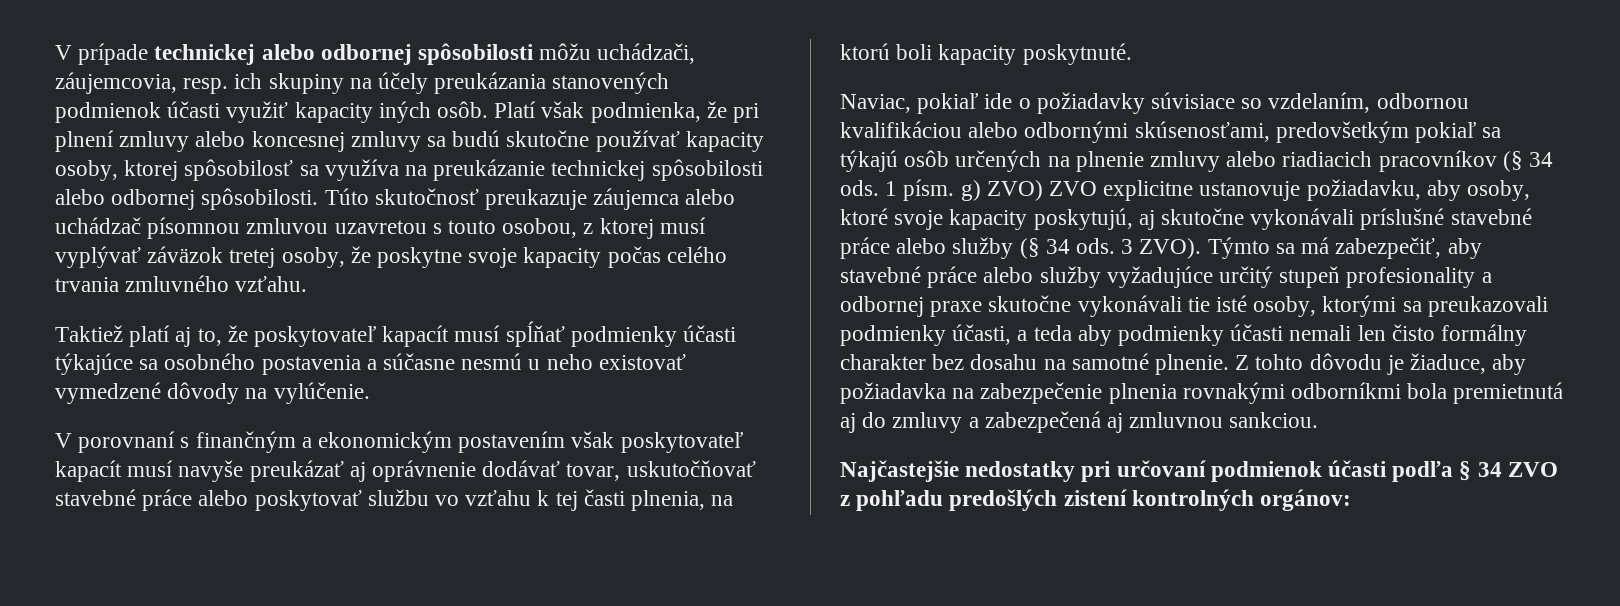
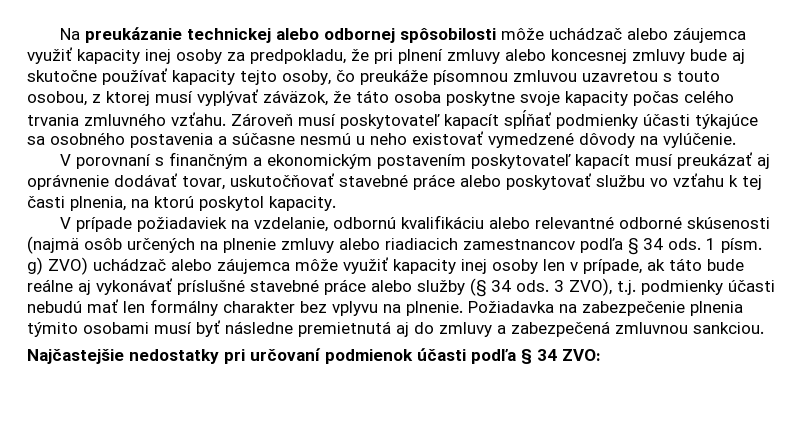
- V prípade technickej alebo odbornej spôsobilosti môžu uchádzači, záujemcovia, resp. ich skupiny na účely preukázania stanovených podmienok účasti využiť kapacity iných osôb. Platí však podmienka, že pri plnení zmluvy alebo koncesnej zmluvy sa budú skutočne používať kapacity osoby, ktorej spôsobilosť sa využíva na preukázanie technickej spôsobilosti alebo odbornej spôsobilosti. Túto skutočnosť preukazuje záujemca alebo uchádzač písomnou zmluvou uzavretou s touto osobou, z ktorej musí vyplývať záväzok tretej osoby, že poskytne svoje kapacity počas celého trvania zmluvného vzťahu.
- Taktiež platí aj to, že poskytovateľ kapacít musí spĺňať podmienky účasti týkajúce sa osobného postavenia a súčasne nesmú u neho existovať vymedzené dôvody na vylúčenie.
+ Na preukázanie technickej alebo odbornej spôsobilosti môže uchádzač alebo záujemca využiť kapacity inej osoby za predpokladu, že pri plnení zmluvy alebo koncesnej zmluvy bude aj skutočne používať kapacity tejto osoby, čo preukáže písomnou zmluvou uzavretou s touto osobou, z ktorej musí vyplývať záväzok, že táto osoba poskytne svoje kapacity počas celého trvania zmluvného vzťahu. Zároveň musí poskytovateľ kapacít spĺňať podmienky účasti týkajúce sa osobného postavenia a súčasne nesmú u neho existovať vymedzené dôvody na vylúčenie.
- V porovnaní s finančným a ekonomickým postavením však poskytovateľ kapacít musí navyše preukázať aj oprávnenie dodávať tovar, uskutočňovať stavebné práce alebo poskytovať službu vo vzťahu k tej časti plnenia, na ktorú boli kapacity poskytnuté.
- Naviac, pokiaľ ide o požiadavky súvisiace so vzdelaním, odbornou kvalifikáciou alebo odbornými skúsenosťami, predovšetkým pokiaľ sa týkajú osôb určených na plnenie zmluvy alebo riadiacich pracovníkov (§ 34 ods.
+ V porovnaní s finančným a ekonomickým postavením poskytovateľ kapacít musí preukázať aj oprávnenie dodávať tovar, uskutočňovať stavebné práce alebo poskytovať službu vo vzťahu k tej časti plnenia, na ktorú poskytol kapacity.
+ V prípade požiadaviek na vzdelanie, odbornú kvalifikáciu alebo relevantné odborné skúsenosti (najmä osôb určených na plnenie zmluvy alebo riadiacich zamestnancov podľa § 34 ods.
- 1 písm. g) ZVO) ZVO explicitne ustanovuje požiadavku, aby osoby, ktoré svoje kapacity poskytujú, aj skutočne vykonávali príslušné stavebné práce alebo služby (§ 34 ods.
+ 1 písm. g) ZVO) uchádzač alebo záujemca môže využiť kapacity inej osoby len v prípade, ak táto bude reálne aj vykonávať príslušné stavebné práce alebo služby (§ 34 ods.
- 3 ZVO). Týmto sa má zabezpečiť, aby stavebné práce alebo služby vyžadujúce určitý stupeň profesionality a odbornej praxe skutočne vykonávali tie isté osoby, ktorými sa preukazovali podmienky účasti, a teda aby podmienky účasti nemali len čisto formálny charakter bez dosahu na samotné plnenie. Z tohto dôvodu je žiaduce, aby požiadavka na zabezpečenie plnenia rovnakými odborníkmi bola premietnutá aj do zmluvy a zabezpečená aj zmluvnou sankciou.
+ 3 ZVO), t.j. podmienky účasti nebudú mať len formálny charakter bez vplyvu na plnenie. Požiadavka na zabezpečenie plnenia týmito osobami musí byť následne premietnutá aj do zmluvy a zabezpečená zmluvnou sankciou.
- Najčastejšie nedostatky pri určovaní podmienok účasti podľa § 34 ZVO z pohľadu predošlých zistení kontrolných orgánov:
+ Najčastejšie nedostatky pri určovaní podmienok účasti podľa § 34 ZVO:

